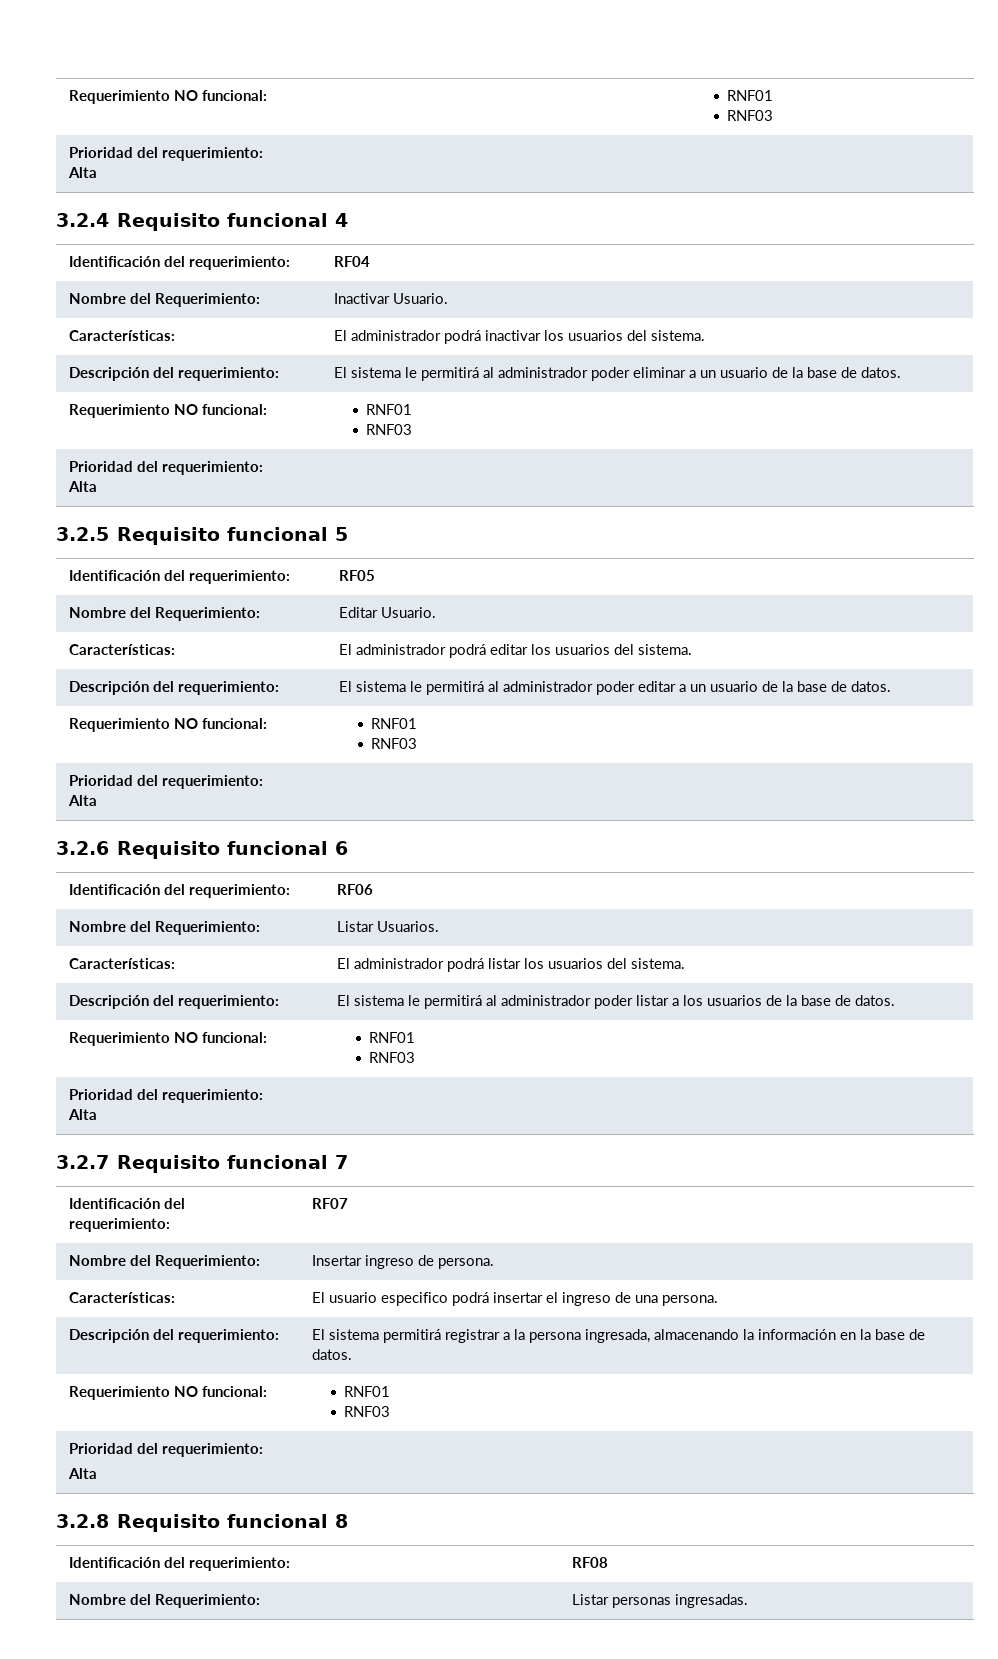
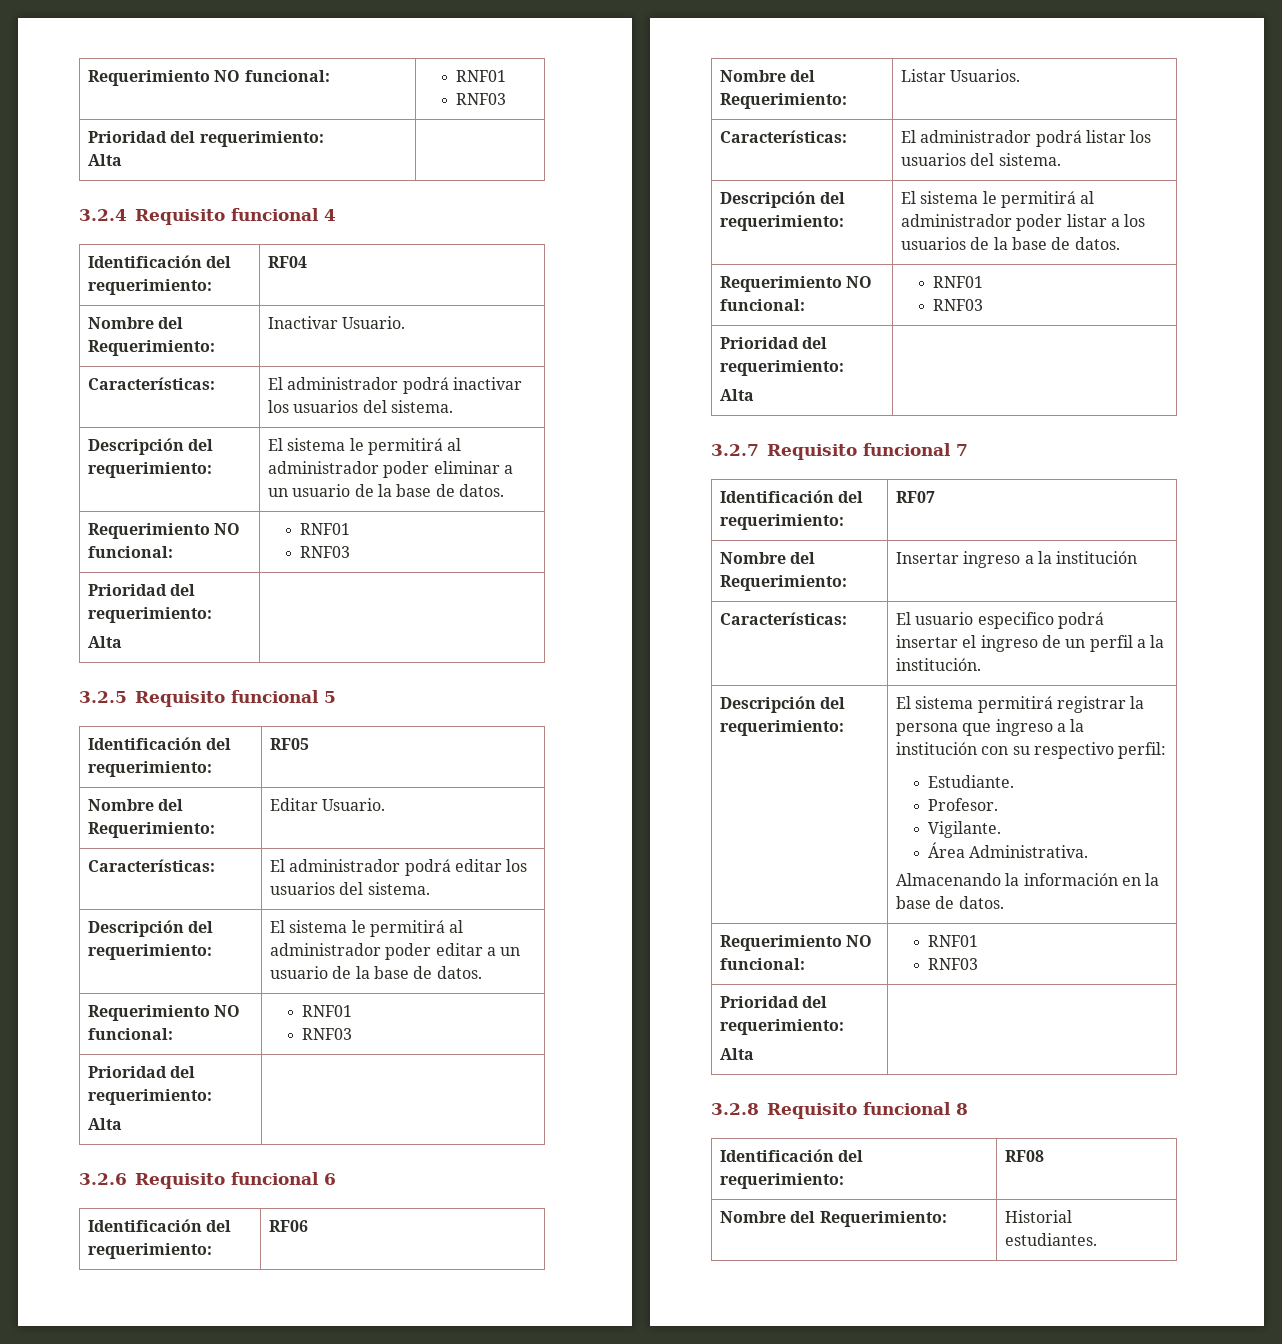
- Nombre del Requerimiento: | Insertar ingreso de persona.
+ Nombre del Requerimiento: | Insertar ingreso a la institución
- Características: | El usuario especifico podrá insertar el ingreso de una persona.
+ Características: | El usuario especifico podrá insertar el ingreso de un perfil a la institución.
- Descripción del requerimiento: | El sistema permitirá registrar a la persona ingresada, almacenando la información en la base de datos.
+ Descripción del requerimiento: | El sistema permitirá registrar la persona que ingreso a la institución con su respectivo perfil:
+ Estudiante.
+ Profesor.
+ Vigilante.
+ Área Administrativa.
+ Almacenando la información en la base de datos.
- Nombre del Requerimiento: | Listar personas ingresadas.
+ Nombre del Requerimiento: | Historial estudiantes.

